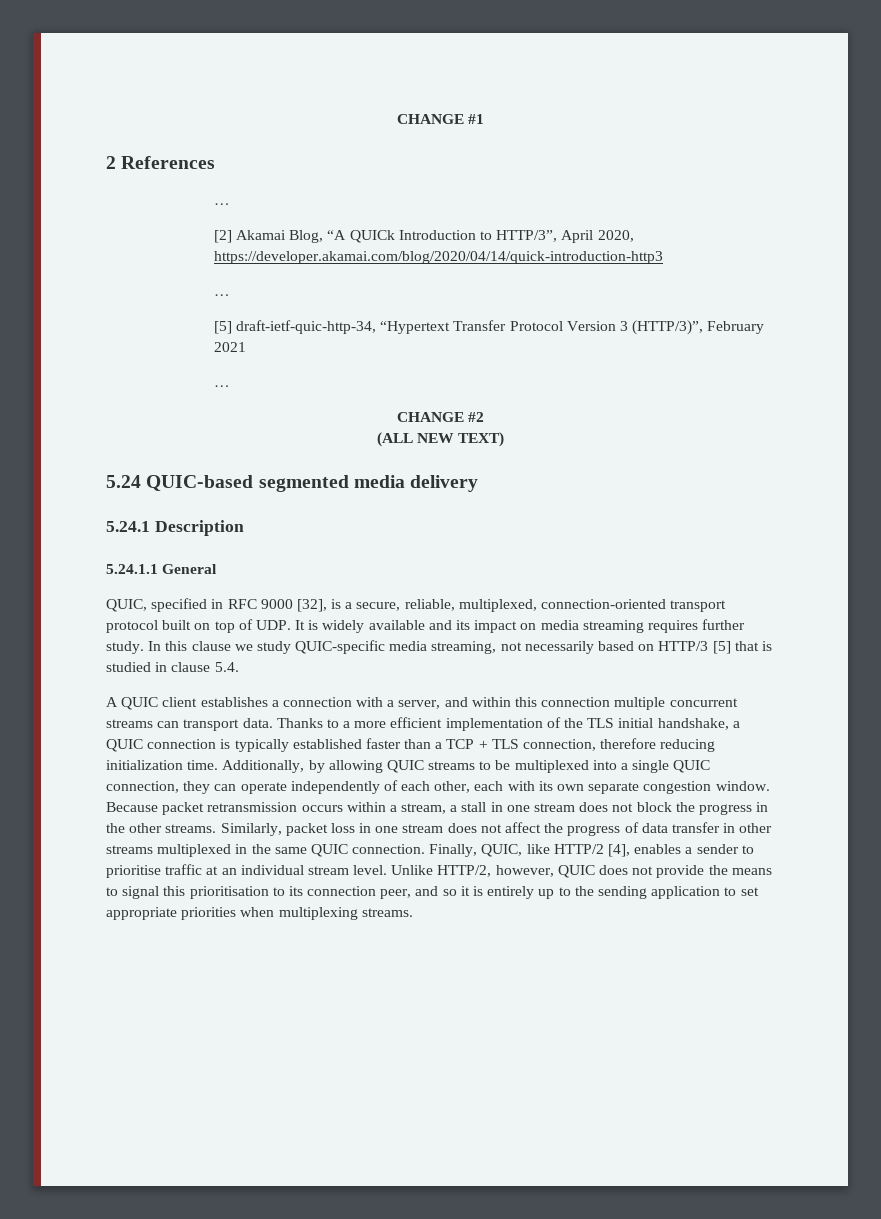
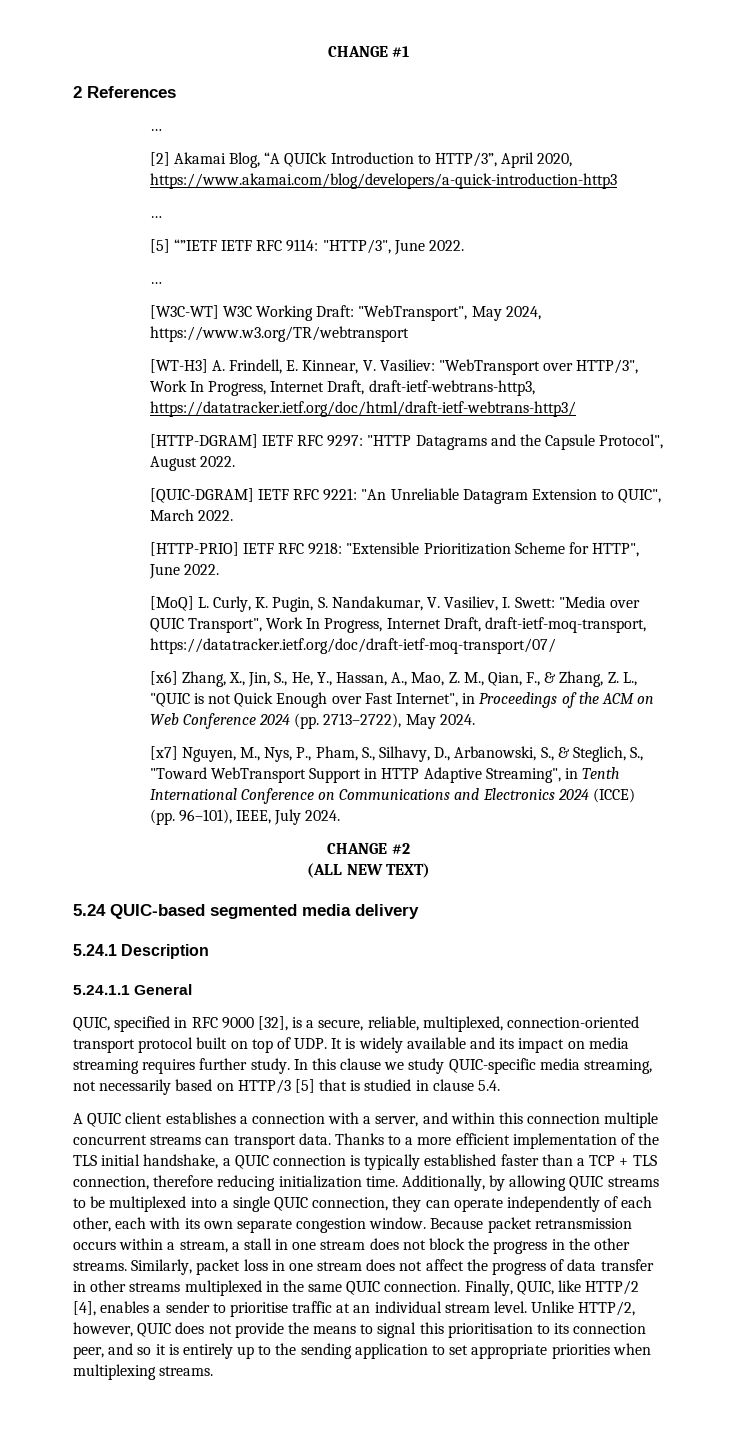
- [2] Akamai Blog, “A QUICk Introduction to HTTP/3”, April 2020, https://developer.akamai.com/blog/2020/04/14/quick-introduction-http3
+ [2] Akamai Blog, “A QUICk Introduction to HTTP/3”, April 2020, https://www.akamai.com/blog/developers/a-quick-introduction-http3
- [5] draft-ietf-quic-http-34, “Hypertext Transfer Protocol Version 3 (HTTP/3)”, February 2021
+ [5] “”IETF IETF RFC 9114: "HTTP/3", June 2022.
  …
+ [W3C-WT] W3C Working Draft: "WebTransport", May 2024, https://www.w3.org/TR/webtransport
+ [WT-H3] A. Frindell, E. Kinnear, V. Vasiliev: "WebTransport over HTTP/3", Work In Progress, Internet Draft, draft-ietf-webtrans-http3, https://datatracker.ietf.org/doc/html/draft-ietf-webtrans-http3/
+ [HTTP-DGRAM] IETF RFC 9297: "HTTP Datagrams and the Capsule Protocol", August 2022.
+ [QUIC-DGRAM] IETF RFC 9221: "An Unreliable Datagram Extension to QUIC", March 2022.
+ [HTTP-PRIO] IETF RFC 9218: "Extensible Prioritization Scheme for HTTP", June 2022.
+ [MoQ] L. Curly, K. Pugin, S. Nandakumar, V. Vasiliev, I. Swett: "Media over QUIC Transport", Work In Progress, Internet Draft, draft-ietf-moq-transport, https://datatracker.ietf.org/doc/draft-ietf-moq-transport/07/
+ [x6] Zhang, X., Jin, S., He, Y., Hassan, A., Mao, Z. M., Qian, F., & Zhang, Z. L., "QUIC is not Quick Enough over Fast Internet", in Proceedings of the ACM on Web Conference 2024 (pp. 2713–2722), May 2024.
+ [x7] Nguyen, M., Nys, P., Pham, S., Silhavy, D., Arbanowski, S., & Steglich, S., "Toward WebTransport Support in HTTP Adaptive Streaming", in Tenth International Conference on Communications and Electronics 2024 (ICCE) (pp. 96–101), IEEE, July 2024.

